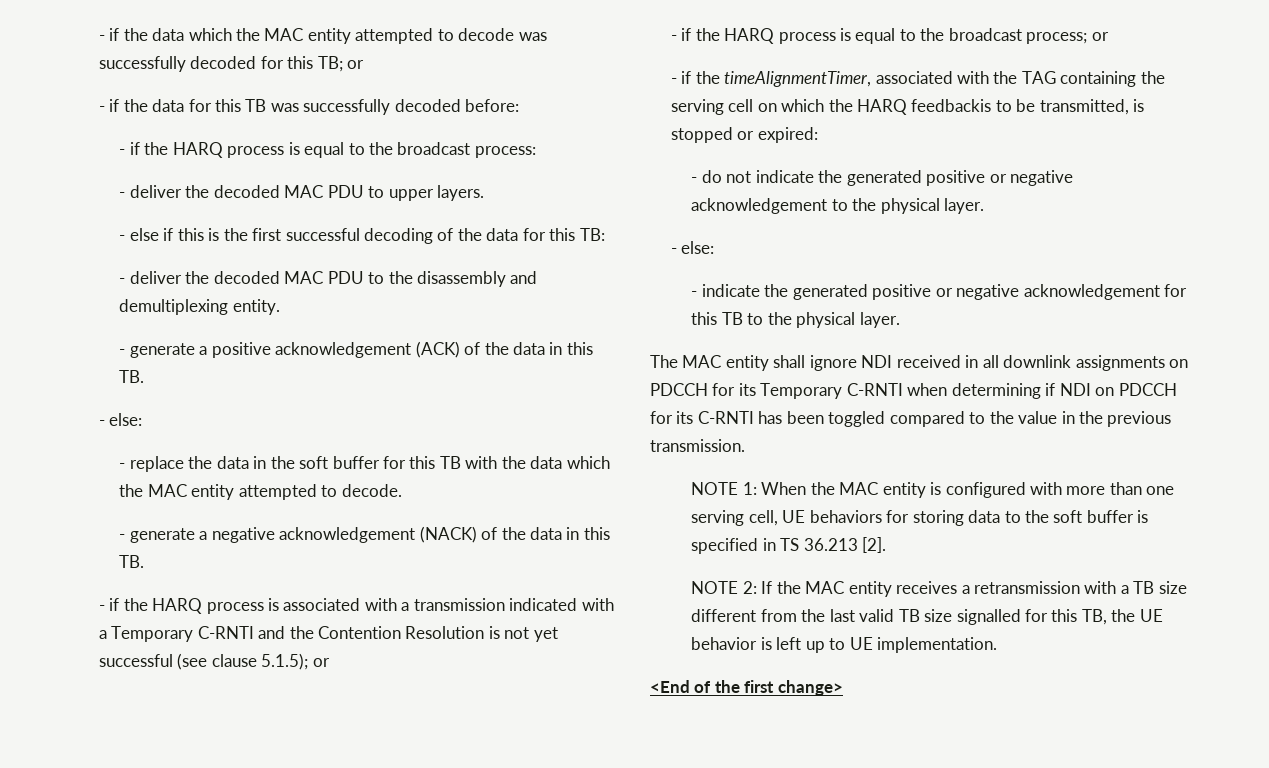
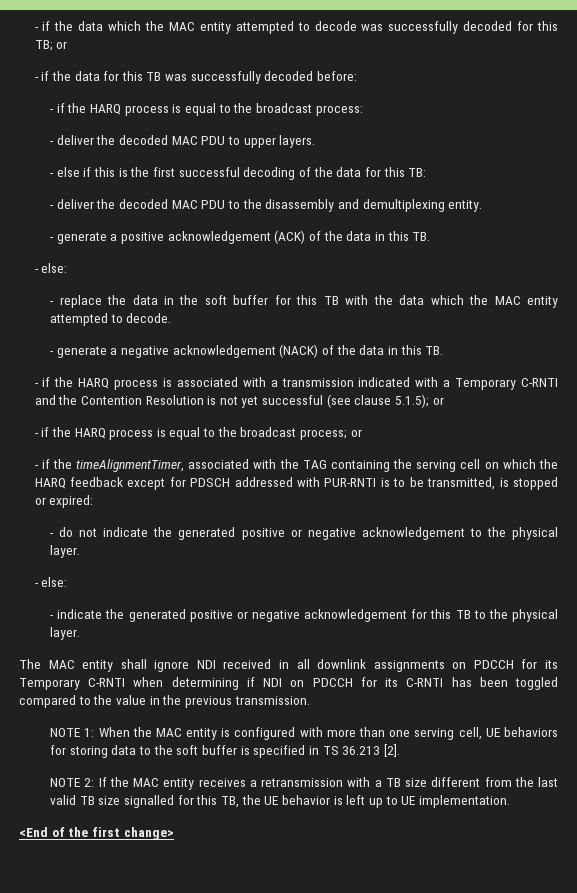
- - if the timeAlignmentTimer, associated with the TAG containing the serving cell on which the HARQ feedbackis to be transmitted, is stopped or expired:
+ - if the timeAlignmentTimer, associated with the TAG containing the serving cell on which the HARQ feedback except for PDSCH addressed with PUR-RNTI is to be transmitted, is stopped or expired:

